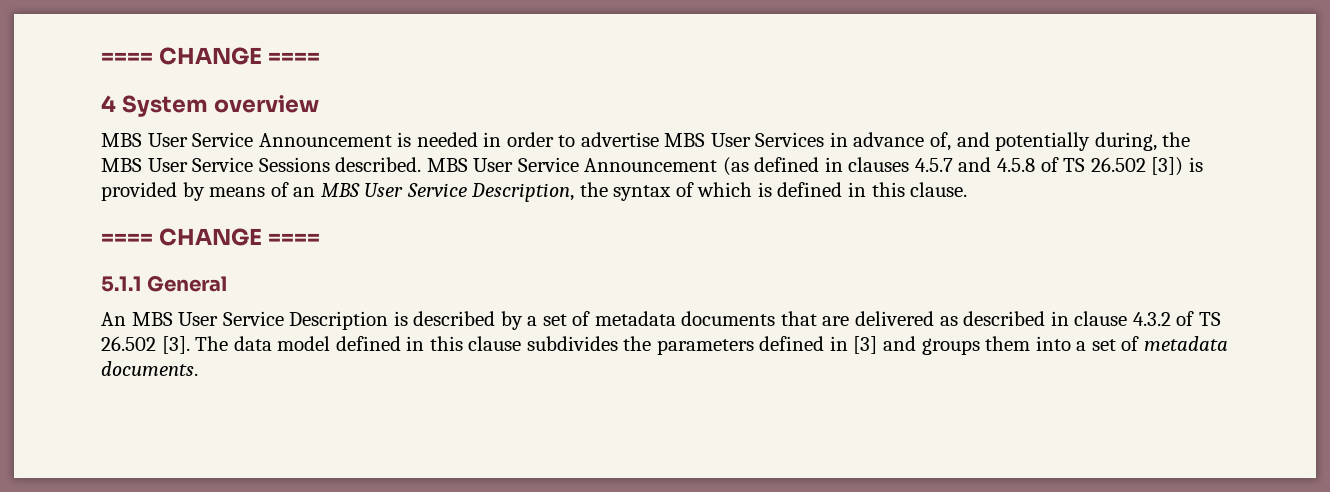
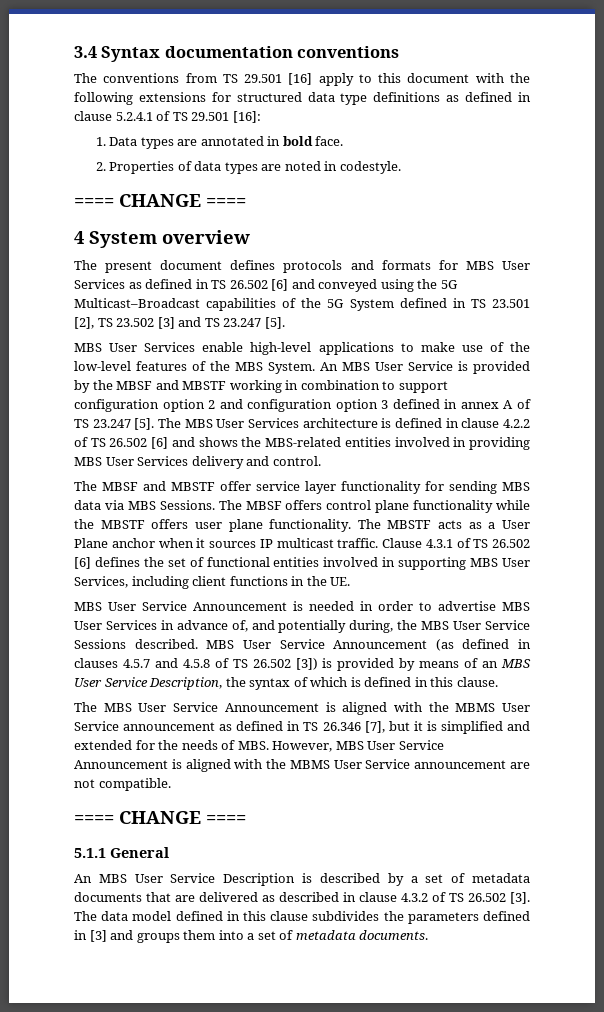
+ 3.4 Syntax documentation conventions
+ The conventions from TS 29.501 [16] apply to this document with the following extensions for structured data type definitions as defined in clause 5.2.4.1 of TS 29.501 [16]:
+ 1. Data types are annotated in bold face.
+ 2. Properties of data types are noted in codestyle.
+ The present document defines protocols and formats for MBS User Services as defined in TS 26.502 [6] and conveyed using the 5G Multicast–Broadcast capabilities of the 5G System defined in TS 23.501 [2], TS 23.502 [3] and TS 23.247 [5].
+ MBS User Services enable high-level applications to make use of the low-level features of the MBS System. An MBS User Service is provided by the MBSF and MBSTF working in combination to support configuration option 2 and configuration option 3 defined in annex A of TS 23.247 [5]. The MBS User Services architecture is defined in clause 4.2.2 of TS 26.502 [6] and shows the MBS-related entities involved in providing MBS User Services delivery and control.
+ The MBSF and MBSTF offer service layer functionality for sending MBS data via MBS Sessions. The MBSF offers control plane functionality while the MBSTF offers user plane functionality. The MBSTF acts as a User Plane anchor when it sources IP multicast traffic. Clause 4.3.1 of TS 26.502 [6] defines the set of functional entities involved in supporting MBS User Services, including client functions in the UE.
+ The MBS User Service Announcement is aligned with the MBMS User Service announcement as defined in TS 26.346 [7], but it is simplified and extended for the needs of MBS. However, MBS User Service Announcement is aligned with the MBMS User Service announcement are not compatible.

